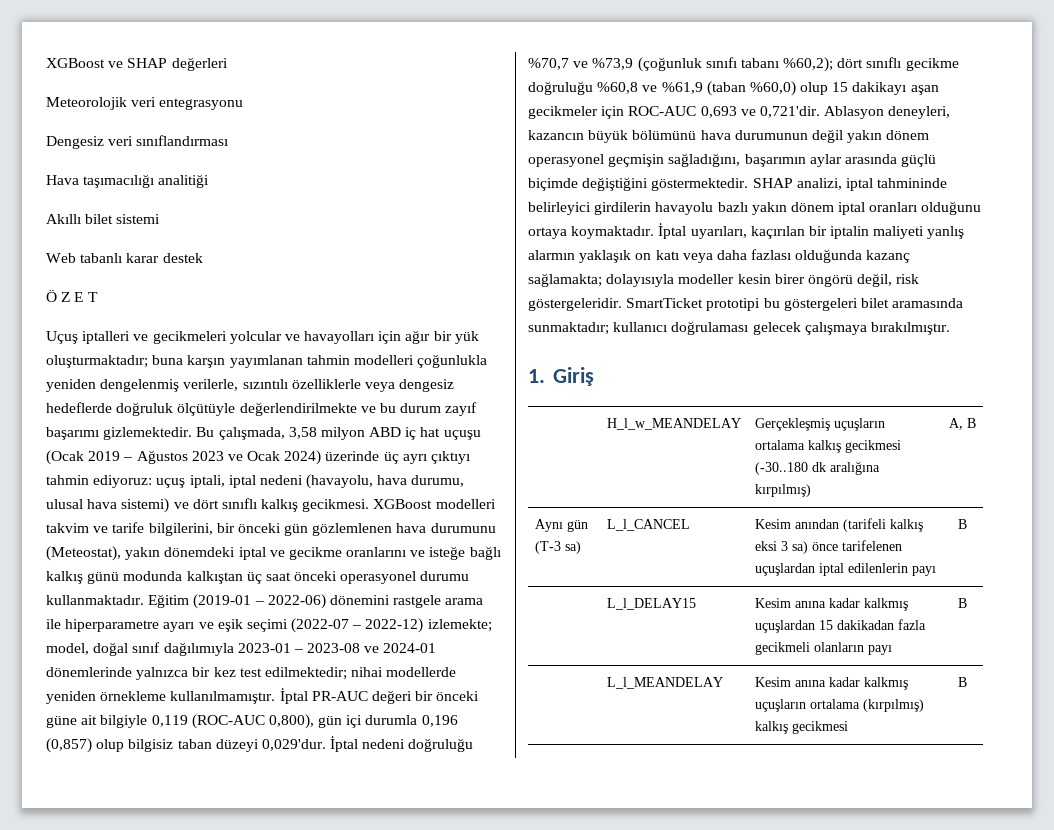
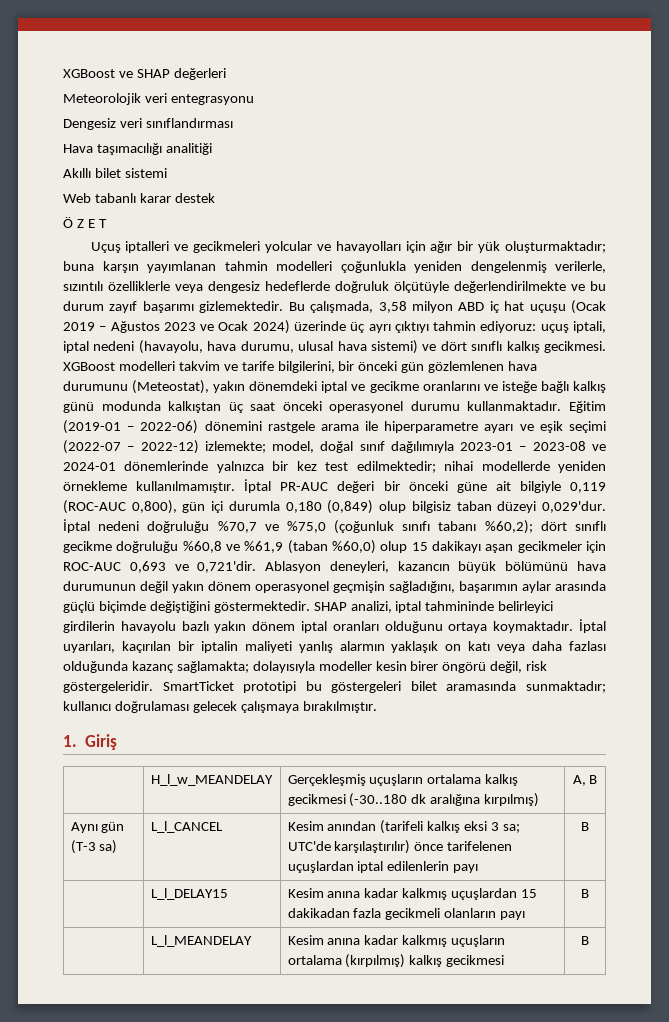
- İptal PR-AUC değeri bir önceki güne ait bilgiyle 0,119 (ROC-AUC 0,800), gün içi durumla 0,196 (0,857) olup bilgisiz taban düzeyi 0,029'dur.
+ İptal PR-AUC değeri bir önceki güne ait bilgiyle 0,119 (ROC-AUC 0,800), gün içi durumla 0,180 (0,849) olup bilgisiz taban düzeyi 0,029'dur.
- İptal nedeni doğruluğu %70,7 ve %73,9 (çoğunluk sınıfı tabanı %60,2); dört sınıflı gecikme doğruluğu %60,8 ve %61,9 (taban %60,0) olup 15 dakikayı aşan gecikmeler için ROC-AUC 0,693 ve 0,721'dir.
+ İptal nedeni doğruluğu %70,7 ve %75,0 (çoğunluk sınıfı tabanı %60,2); dört sınıflı gecikme doğruluğu %60,8 ve %61,9 (taban %60,0) olup 15 dakikayı aşan gecikmeler için ROC-AUC 0,693 ve 0,721'dir.
- Aynı gün (T-3 sa) | L_l_CANCEL | Kesim anından (tarifeli kalkış eksi 3 sa) önce tarifelenen uçuşlardan iptal edilenlerin payı | B
+ Aynı gün (T-3 sa) | L_l_CANCEL | Kesim anından (tarifeli kalkış eksi 3 sa; UTC'de karşılaştırılır) önce tarifelenen uçuşlardan iptal edilenlerin payı | B

